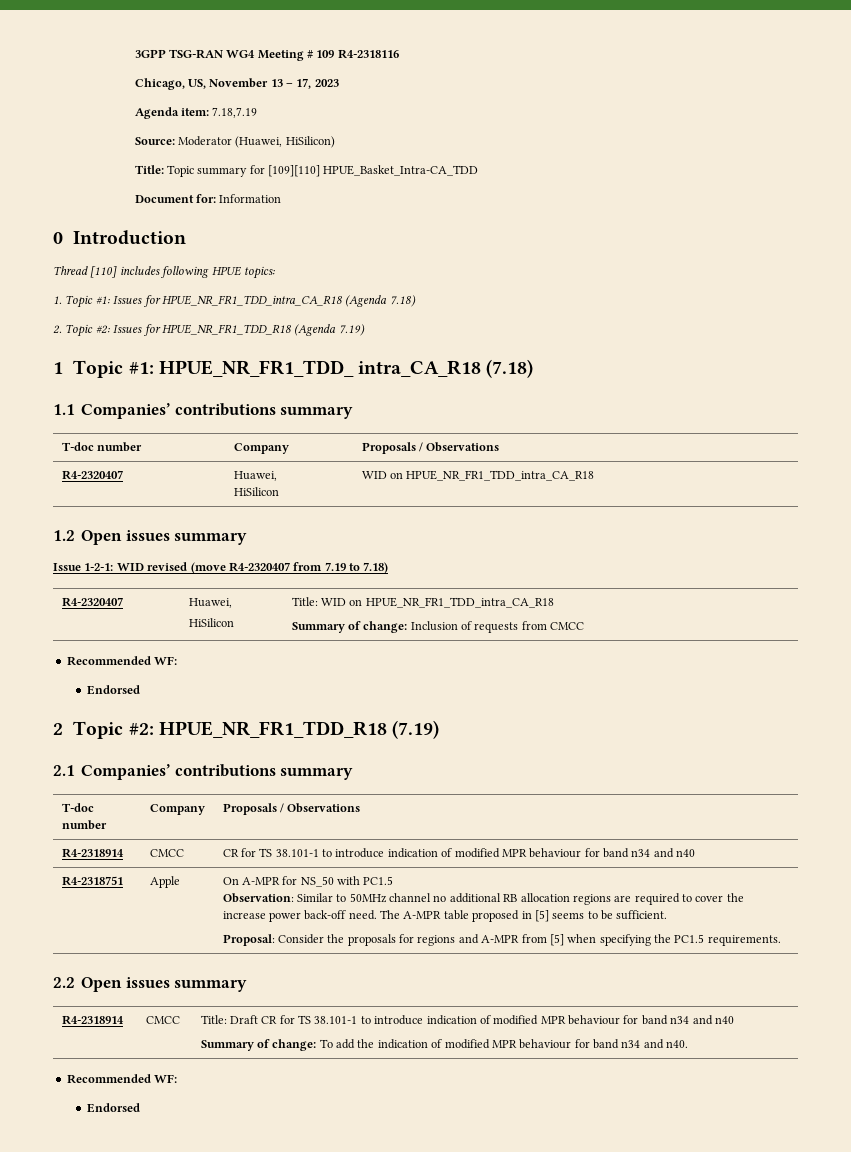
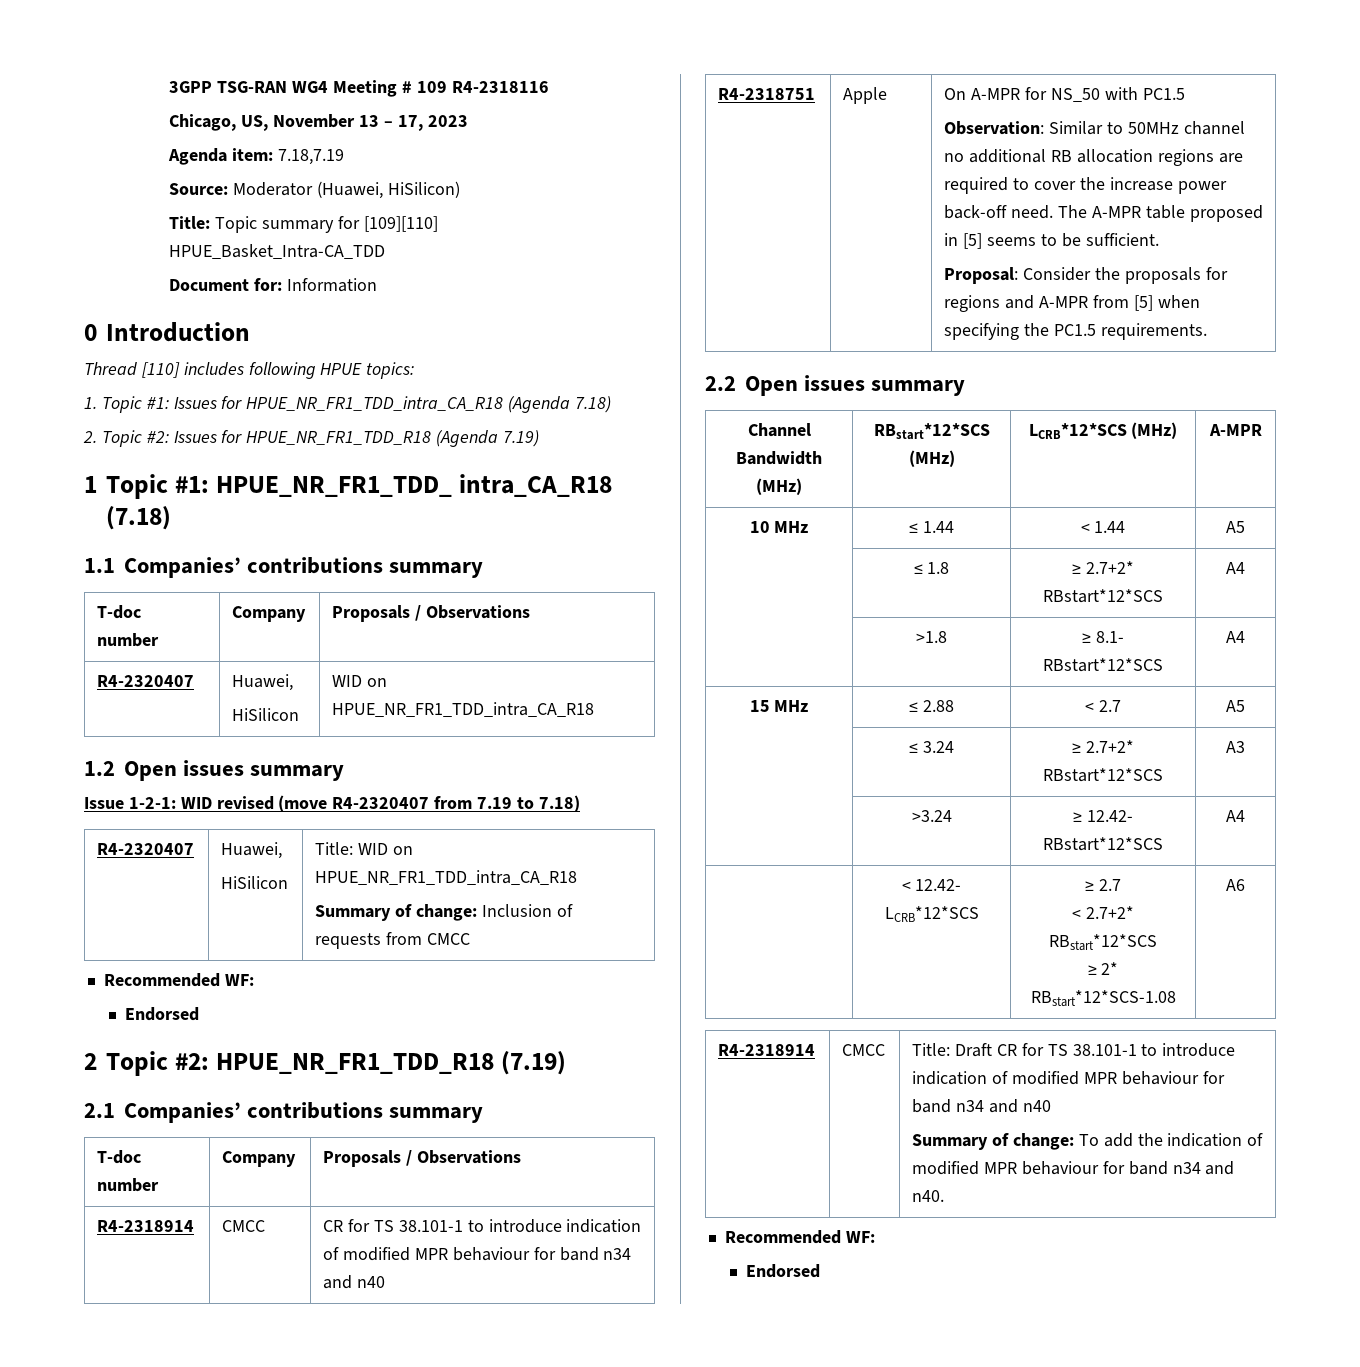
+ Channel Bandwidth (MHz) | RBstart*12*SCS (MHz) | LCRB*12*SCS (MHz) | A-MPR
+ 10 MHz | ≤ 1.44 | < 1.44 | A5
+ | ≤ 1.8 | ≥ 2.7+2* RBstart*12*SCS | A4
+ | >1.8 | ≥ 8.1- RBstart*12*SCS | A4
+ 15 MHz | ≤ 2.88 | < 2.7 | A5
+ | ≤ 3.24 | ≥ 2.7+2* RBstart*12*SCS | A3
+ | >3.24 | ≥ 12.42- RBstart*12*SCS | A4
+ | < 12.42- LCRB*12*SCS | ≥ 2.7
+ < 2.7+2* RBstart*12*SCS
+ ≥ 2* RBstart*12*SCS-1.08 | A6

